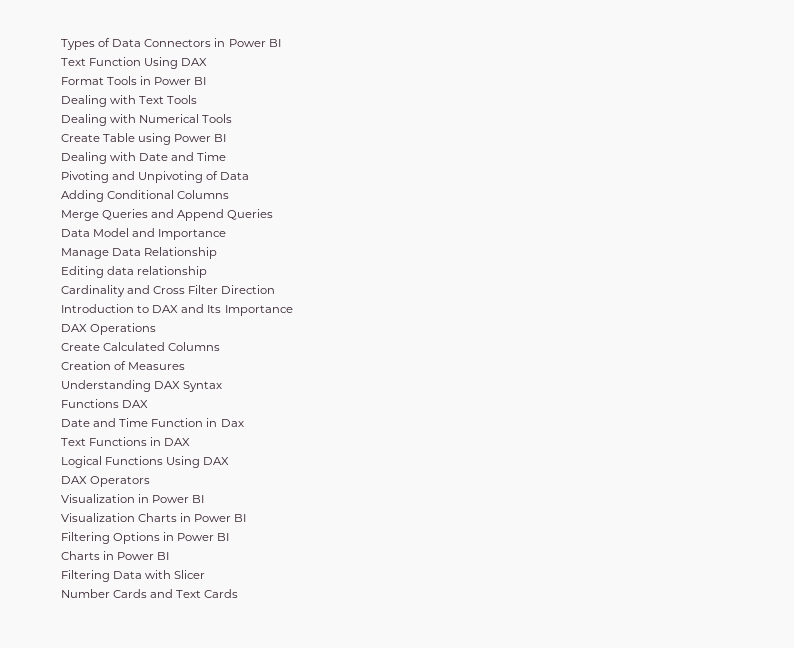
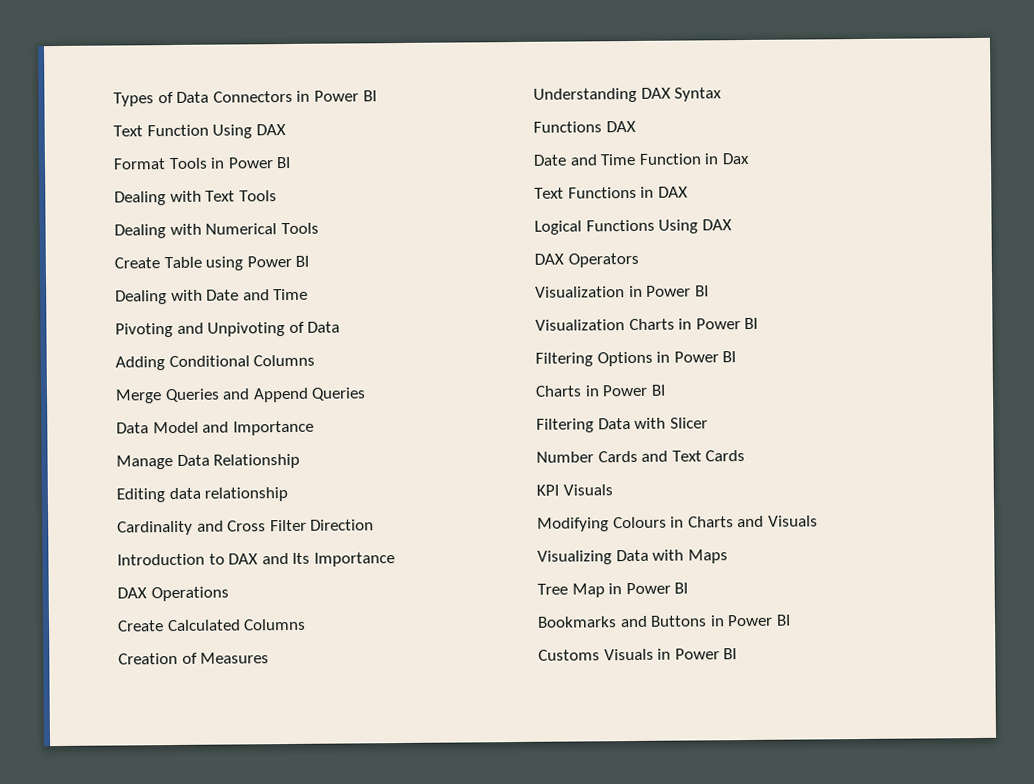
+ KPI Visuals
+ Modifying Colours in Charts and Visuals
+ Visualizing Data with Maps
+ Tree Map in Power BI
+ Bookmarks and Buttons in Power BI
+ Customs Visuals in Power BI

